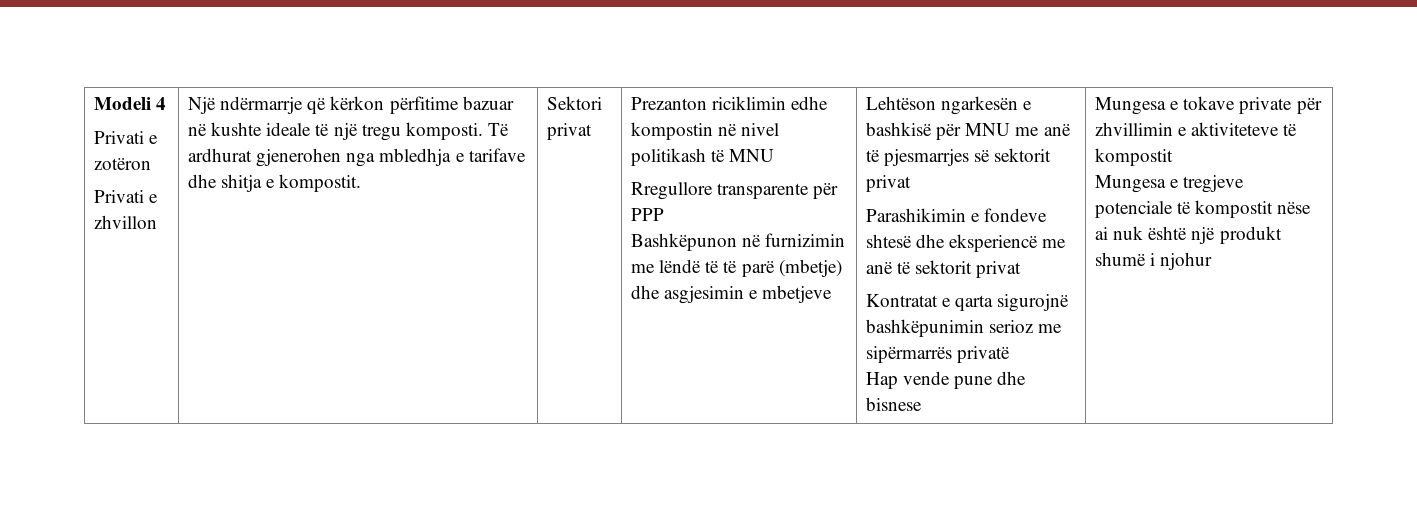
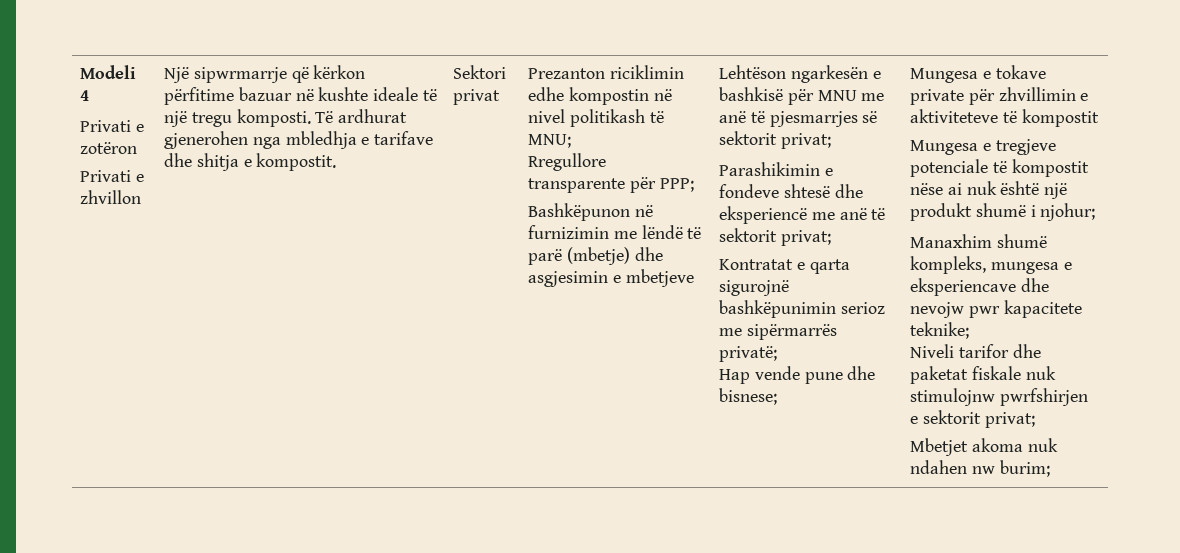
- Një ndërmarrje që kërkon përfitime bazuar në kushte ideale të një tregu komposti.
+ Një sipwrmarrje që kërkon përfitime bazuar në kushte ideale të një tregu komposti.
- Prezanton riciklimin edhe kompostin në nivel politikash të MNU
+ Prezanton riciklimin edhe kompostin në nivel politikash të MNU;
- Rregullore transparente për PPP
+ Rregullore transparente për PPP;
- Bashkëpunon në furnizimin me lëndë të të parë (mbetje) dhe asgjesimin e mbetjeve
+ Bashkëpunon në furnizimin me lëndë të parë (mbetje) dhe asgjesimin e mbetjeve
- Lehtëson ngarkesën e bashkisë për MNU me anë të pjesmarrjes së sektorit privat
+ Lehtëson ngarkesën e bashkisë për MNU me anë të pjesmarrjes së sektorit privat;
- Parashikimin e fondeve shtesë dhe eksperiencë me anë të sektorit privat
+ Parashikimin e fondeve shtesë dhe eksperiencë me anë të sektorit privat;
- Kontratat e qarta sigurojnë bashkëpunimin serioz me sipërmarrës privatë
+ Kontratat e qarta sigurojnë bashkëpunimin serioz me sipërmarrës privatë;
- Hap vende pune dhe bisnese
+ Hap vende pune dhe bisnese;
- Mungesa e tregjeve potenciale të kompostit nëse ai nuk është një produkt shumë i njohur
+ Mungesa e tregjeve potenciale të kompostit nëse ai nuk është një produkt shumë i njohur;
+ Manaxhim shumë kompleks, mungesa e eksperiencave dhe nevojw pwr kapacitete teknike;
+ Niveli tarifor dhe paketat fiskale nuk stimulojnw pwrfshirjen e sektorit privat;
+ Mbetjet akoma nuk ndahen nw burim;

